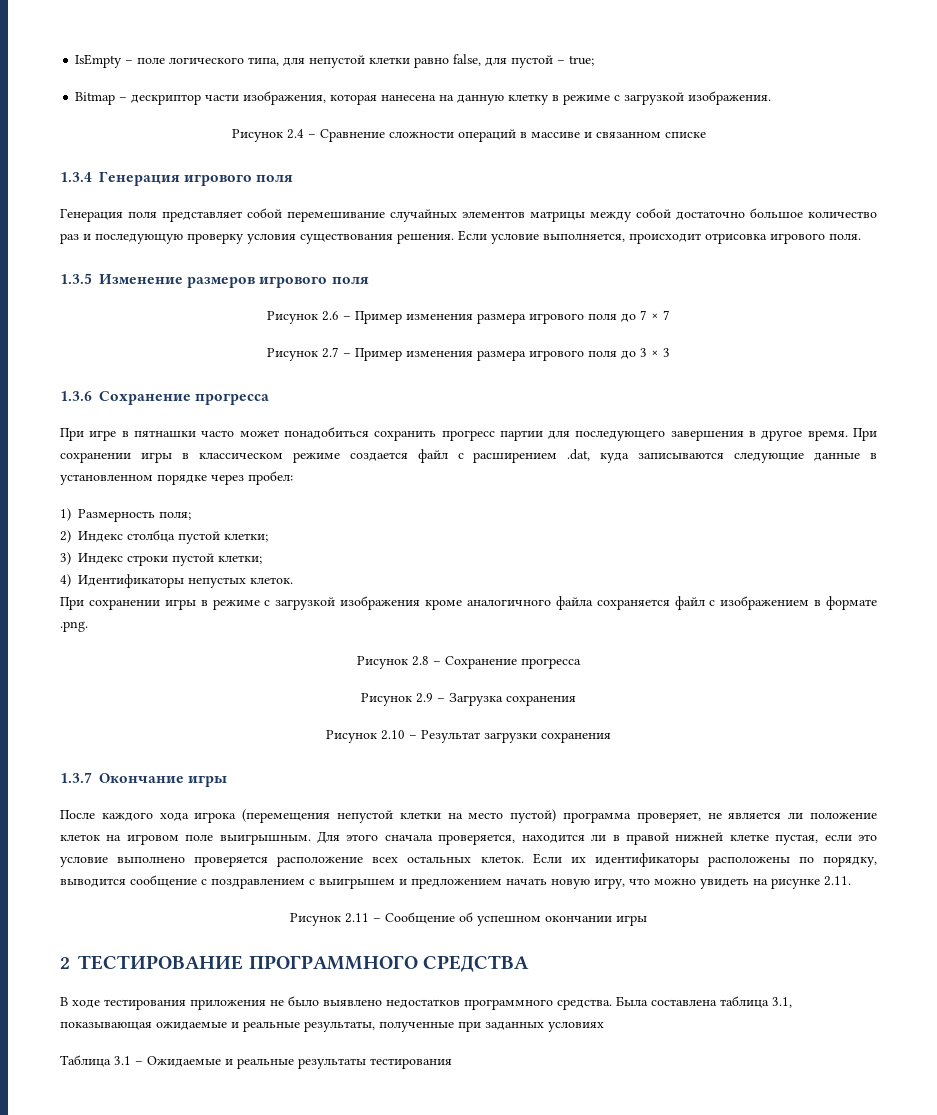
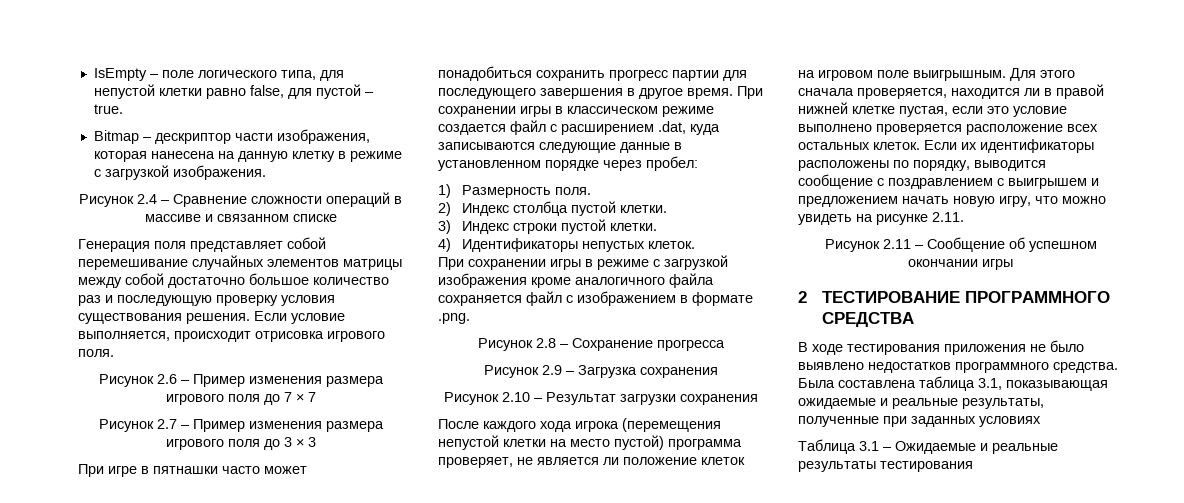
- IsEmpty – поле логического типа, для непустой клетки равно false, для пустой – true;
+ IsEmpty – поле логического типа, для непустой клетки равно false, для пустой – true.
- 1.3.4 Генерация игрового поля
- 1.3.5 Изменение размеров игрового поля
- 1.3.6 Сохранение прогресса
- 1) Размерность поля;
+ 1) Размерность поля.
- 2) Индекс столбца пустой клетки;
+ 2) Индекс столбца пустой клетки.
- 3) Индекс строки пустой клетки;
+ 3) Индекс строки пустой клетки.
- 1.3.7 Окончание игры

